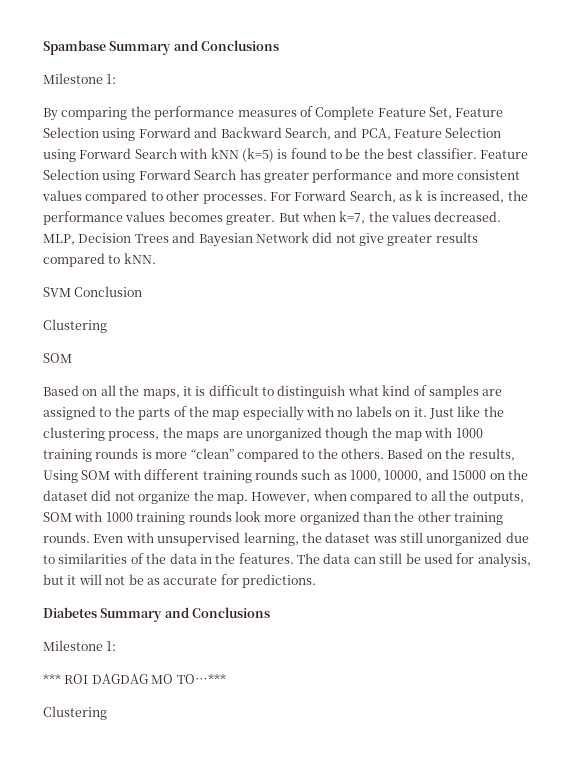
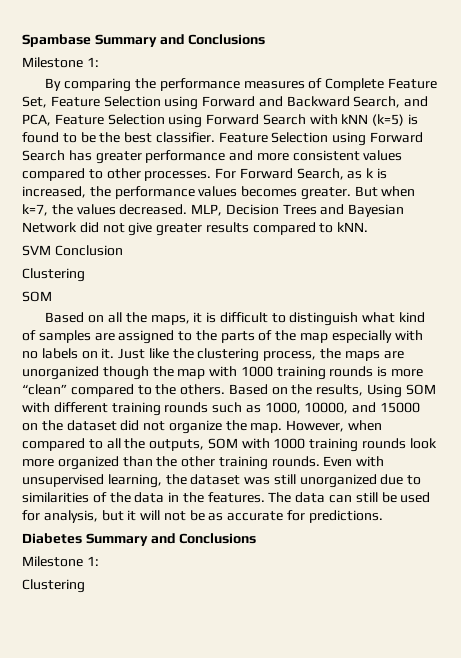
- *** ROI DAGDAG MO TO…***

